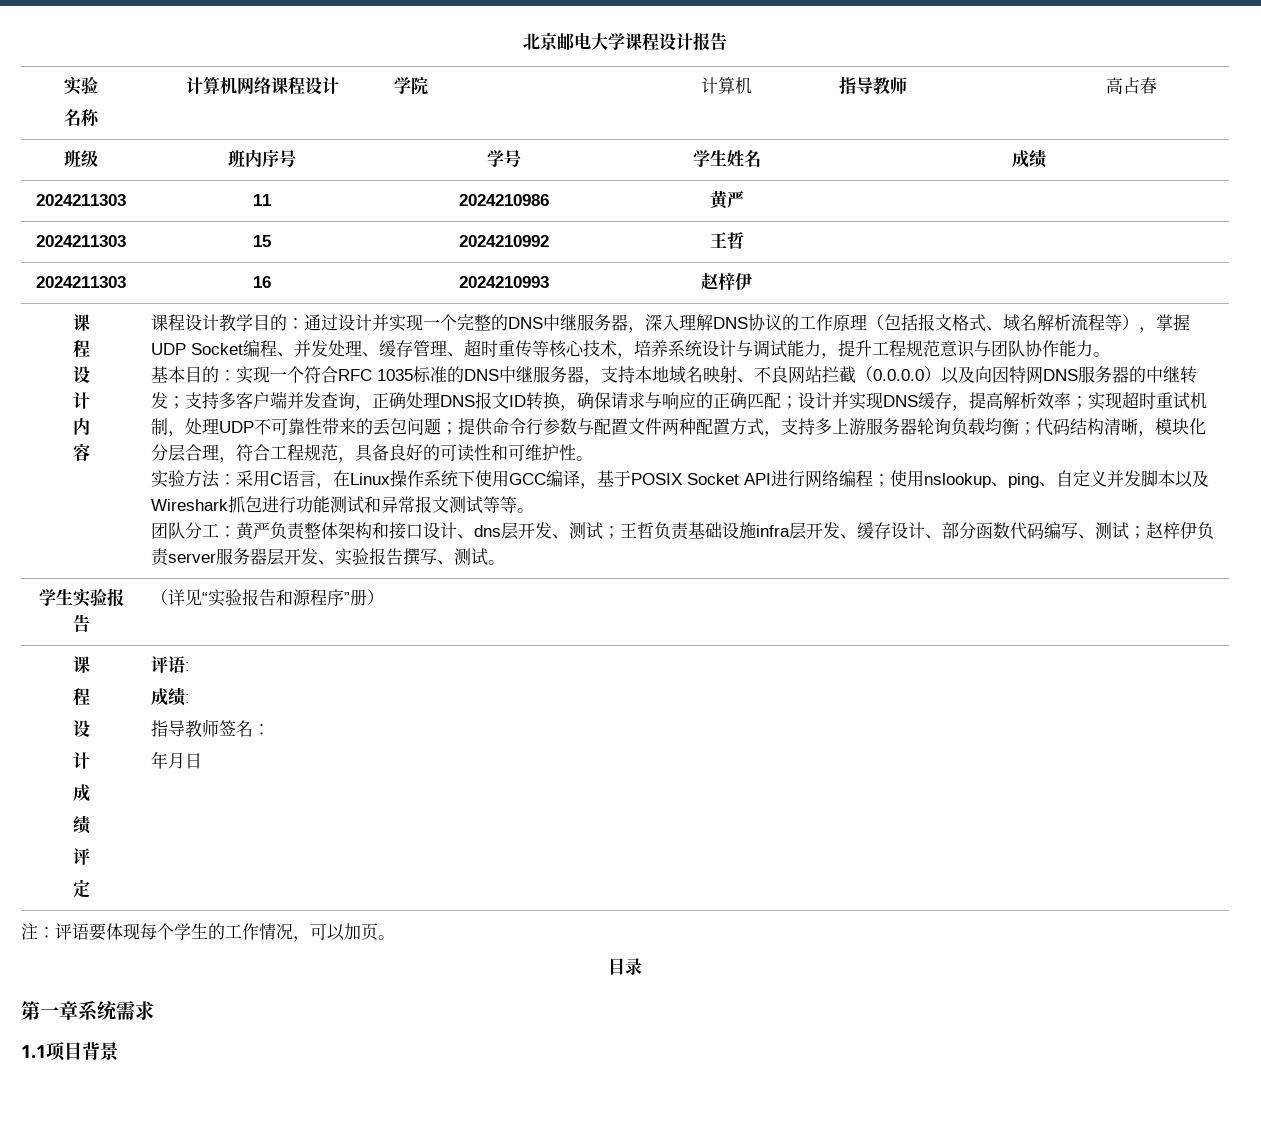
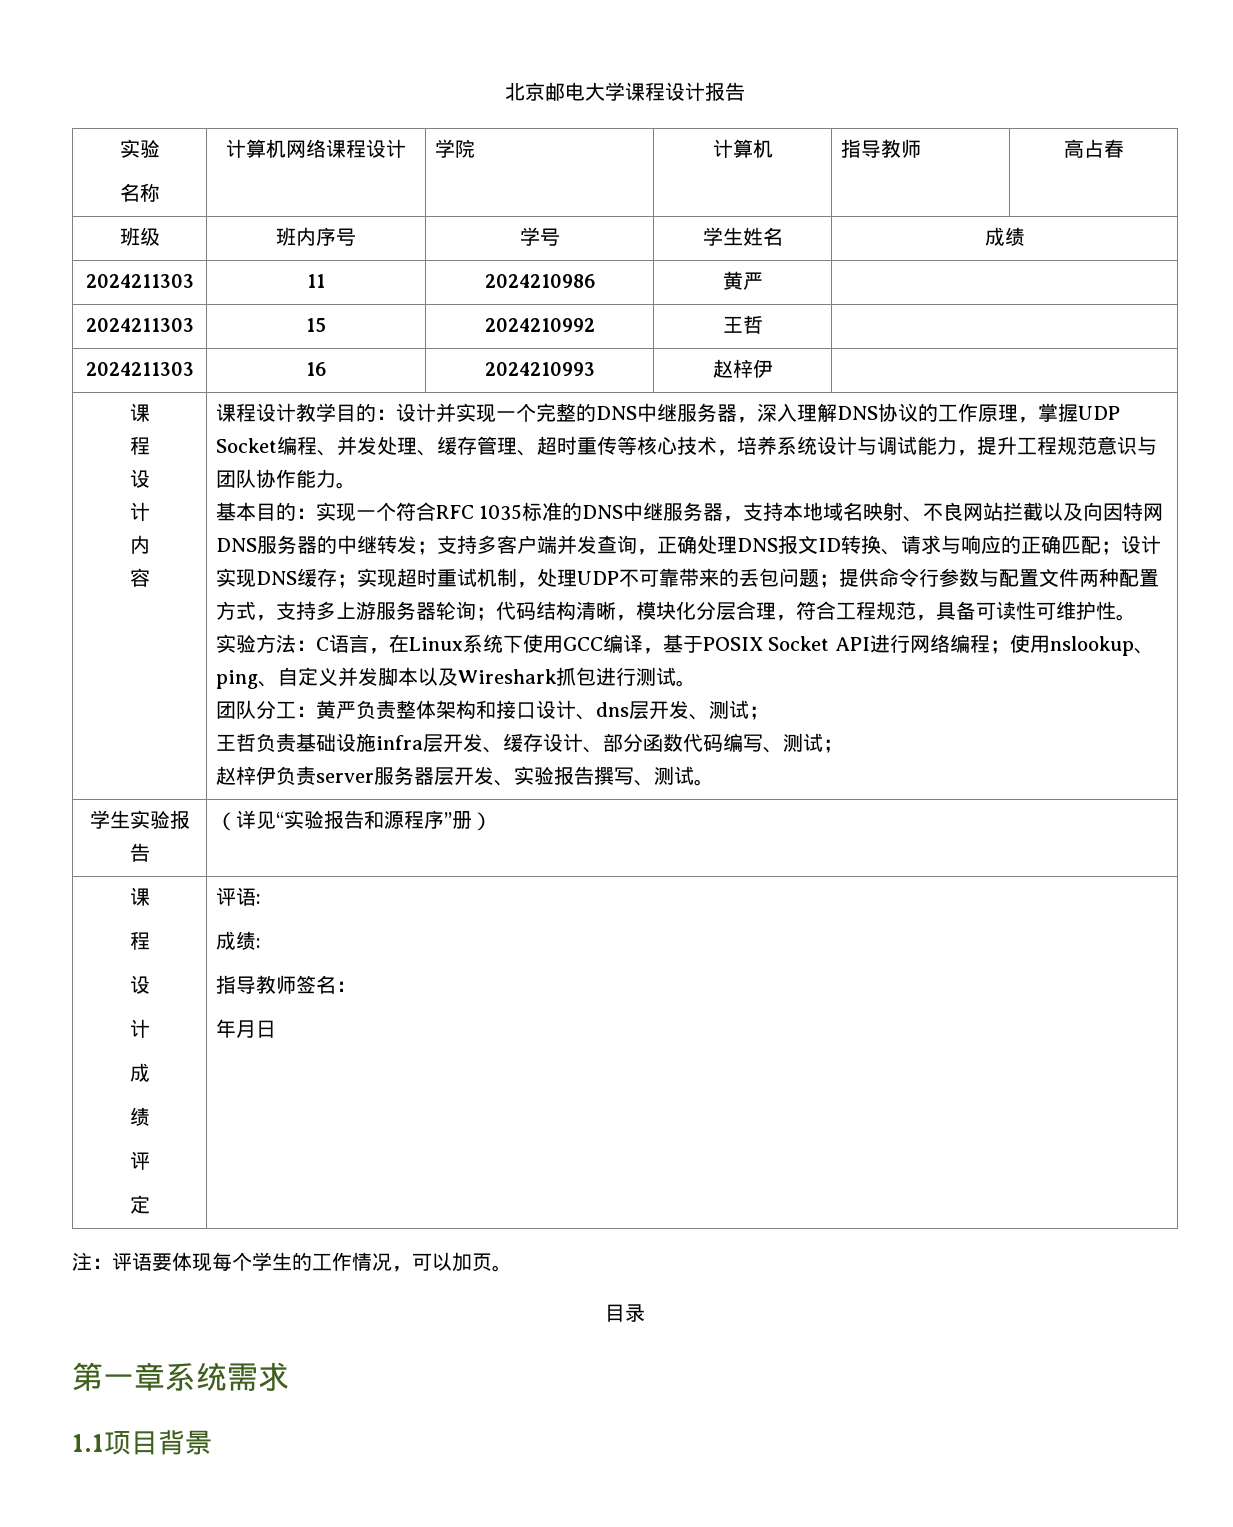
- 课程设计教学目的：通过设计并实现一个完整的DNS中继服务器，深入理解DNS协议的工作原理（包括报文格式、域名解析流程等），掌握UDP Socket编程、并发处理、缓存管理、超时重传等核心技术，培养系统设计与调试能力，提升工程规范意识与团队协作能力。
+ 课程设计教学目的：设计并实现一个完整的DNS中继服务器，深入理解DNS协议的工作原理，掌握UDP Socket编程、并发处理、缓存管理、超时重传等核心技术，培养系统设计与调试能力，提升工程规范意识与团队协作能力。
- 实现一个符合RFC 1035标准的DNS中继服务器，支持本地域名映射、不良网站拦截（0.0.0.0）以及向因特网DNS服务器的中继转发；
+ 实现一个符合RFC 1035标准的DNS中继服务器，支持本地域名映射、不良网站拦截以及向因特网DNS服务器的中继转发；
- 支持多客户端并发查询，正确处理DNS报文ID转换，确保请求与响应的正确匹配；
+ 支持多客户端并发查询，正确处理DNS报文ID转换、请求与响应的正确匹配；
- 设计并实现DNS缓存，提高解析效率；
+ 设计实现DNS缓存；
- 实现超时重试机制，处理UDP不可靠性带来的丢包问题；
+ 实现超时重试机制，处理UDP不可靠带来的丢包问题；
- 提供命令行参数与配置文件两种配置方式，支持多上游服务器轮询负载均衡；
+ 提供命令行参数与配置文件两种配置方式，支持多上游服务器轮询；
- 代码结构清晰，模块化分层合理，符合工程规范，具备良好的可读性和可维护性。
+ 代码结构清晰，模块化分层合理，符合工程规范，具备可读性可维护性。
- 实验方法：采用C语言，在Linux操作系统下使用GCC编译，基于POSIX Socket API进行网络编程；使用nslookup、ping、自定义并发脚本以及Wireshark抓包进行功能测试和异常报文测试等等。
+ 实验方法：C语言，在Linux系统下使用GCC编译，基于POSIX Socket API进行网络编程；使用nslookup、ping、自定义并发脚本以及Wireshark抓包进行测试。
- 团队分工：黄严负责整体架构和接口设计、dns层开发、测试；王哲负责基础设施infra层开发、缓存设计、部分函数代码编写、测试；赵梓伊负责server服务器层开发、实验报告撰写、测试。
+ 团队分工：黄严负责整体架构和接口设计、dns层开发、测试；
+ 王哲负责基础设施infra层开发、缓存设计、部分函数代码编写、测试；
+ 赵梓伊负责server服务器层开发、实验报告撰写、测试。

